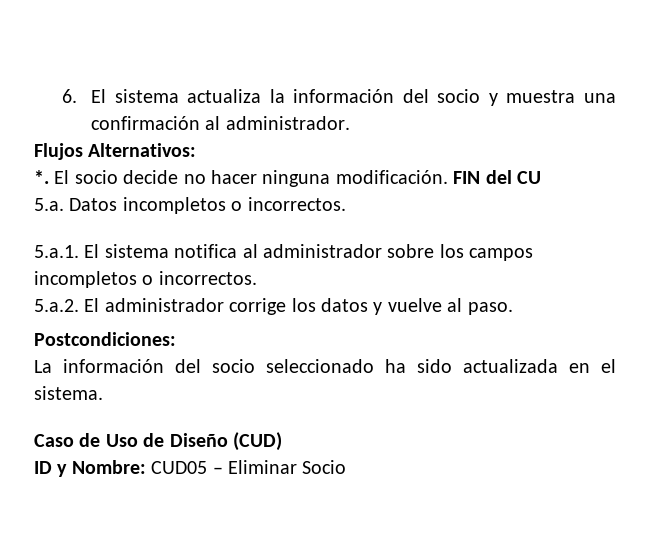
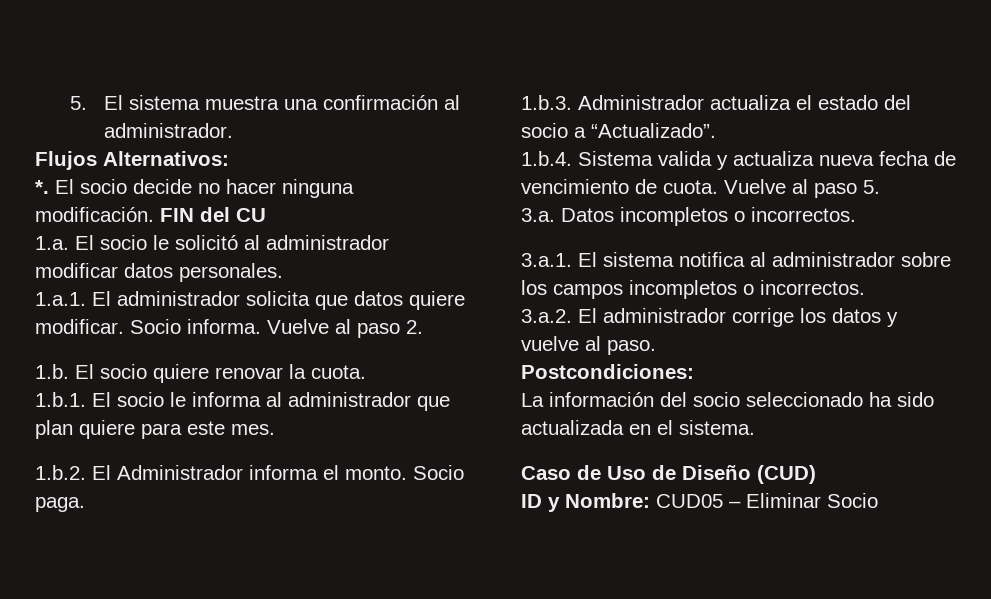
- 6. El sistema actualiza la información del socio y muestra una confirmación al administrador.
+ 5. El sistema muestra una confirmación al administrador.
- 5.a. Datos incompletos o incorrectos.
+ 1.a. El socio le solicitó al administrador modificar datos personales.
+ 1.a.1. El administrador solicita que datos quiere modificar. Socio informa. Vuelve al paso 2.
+ 1.b. El socio quiere renovar la cuota.
+ 1.b.1. El socio le informa al administrador que plan quiere para este mes.
+ 1.b.2. El Administrador informa el monto. Socio paga.
+ 1.b.3. Administrador actualiza el estado del socio a “Actualizado”.
+ 1.b.4. Sistema valida y actualiza nueva fecha de vencimiento de cuota. Vuelve al paso 5.
+ 3.a. Datos incompletos o incorrectos.
- 5.a.1. El sistema notifica al administrador sobre los campos incompletos o incorrectos.
+ 3.a.1. El sistema notifica al administrador sobre los campos incompletos o incorrectos.
- 5.a.2. El administrador corrige los datos y vuelve al paso.
+ 3.a.2. El administrador corrige los datos y vuelve al paso.

